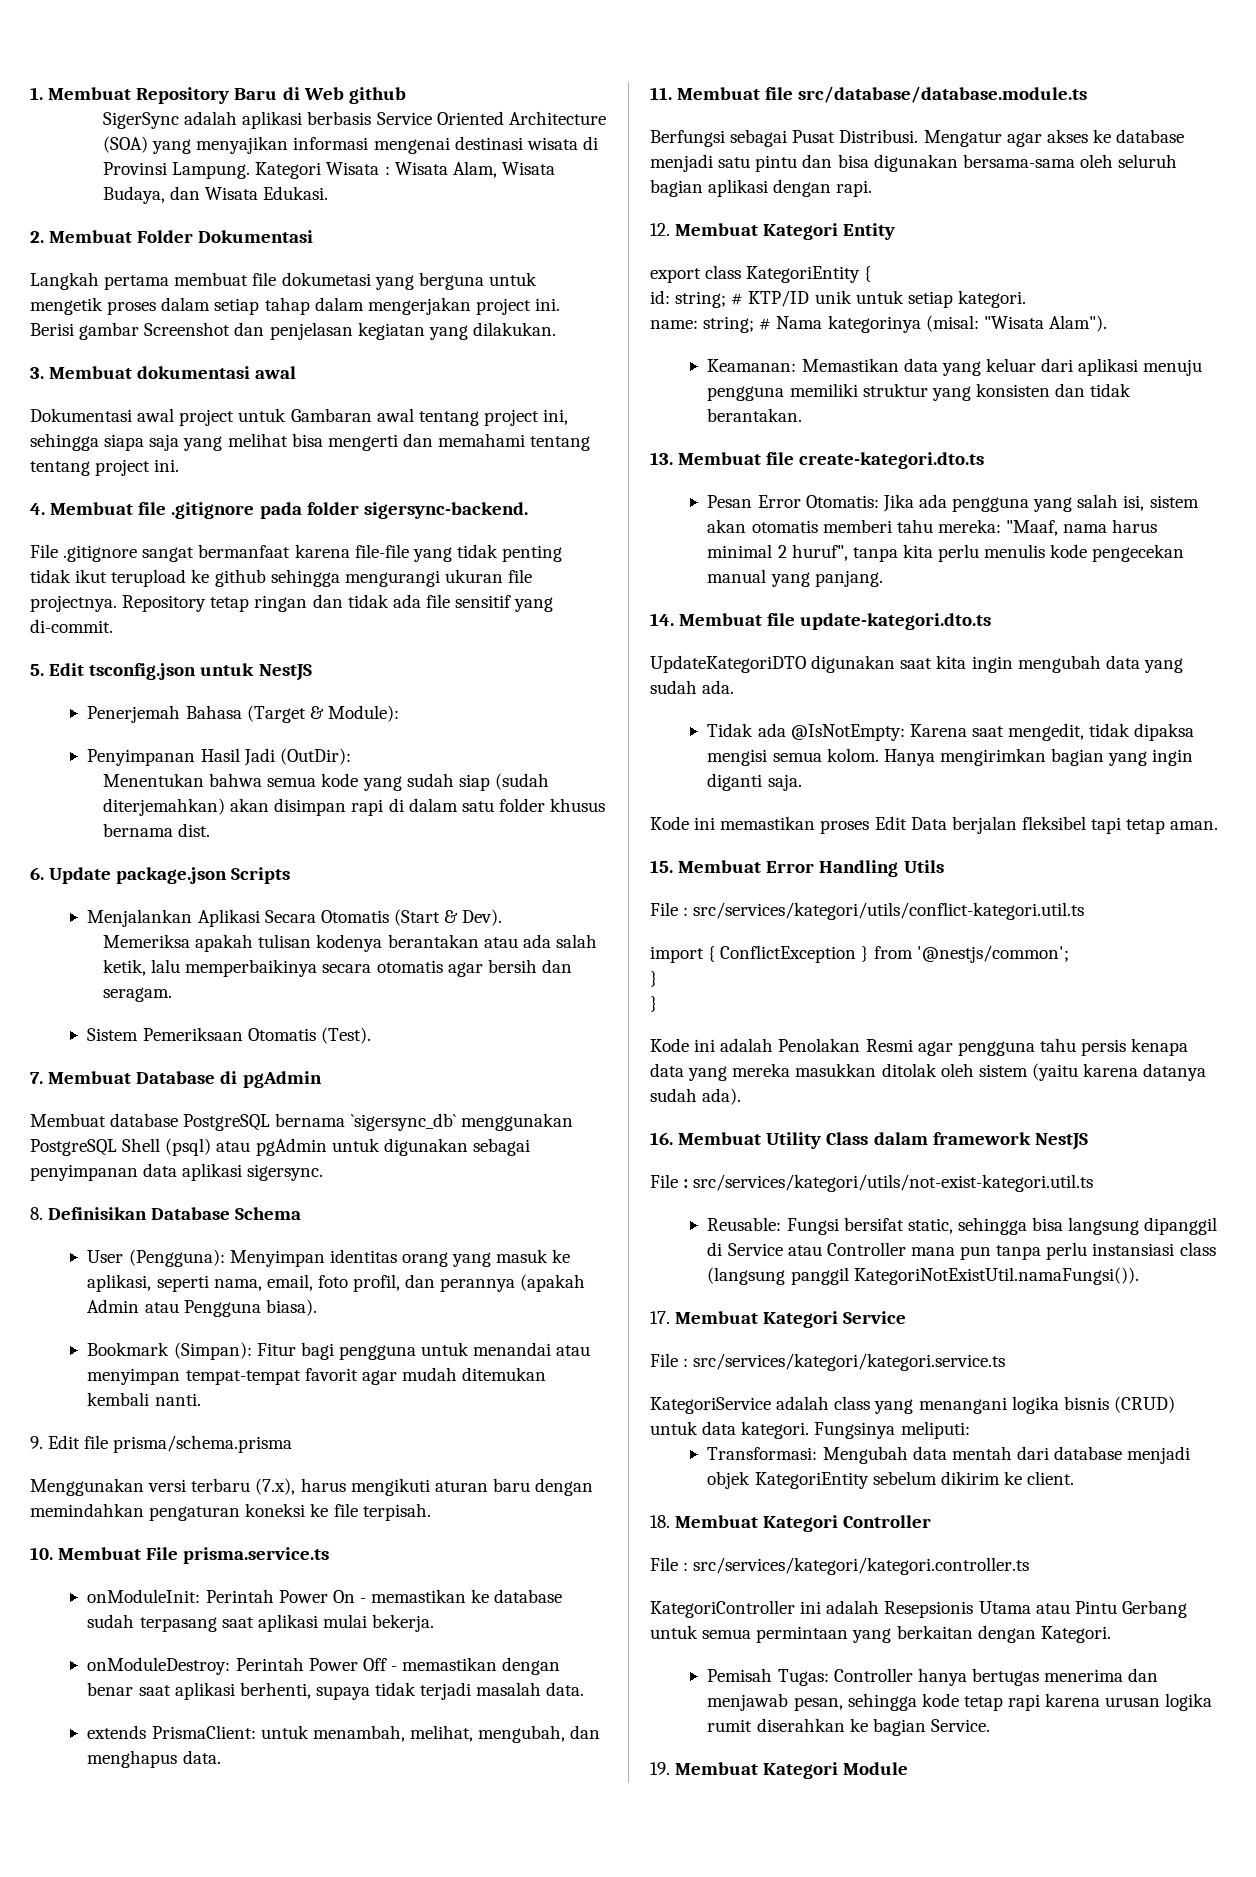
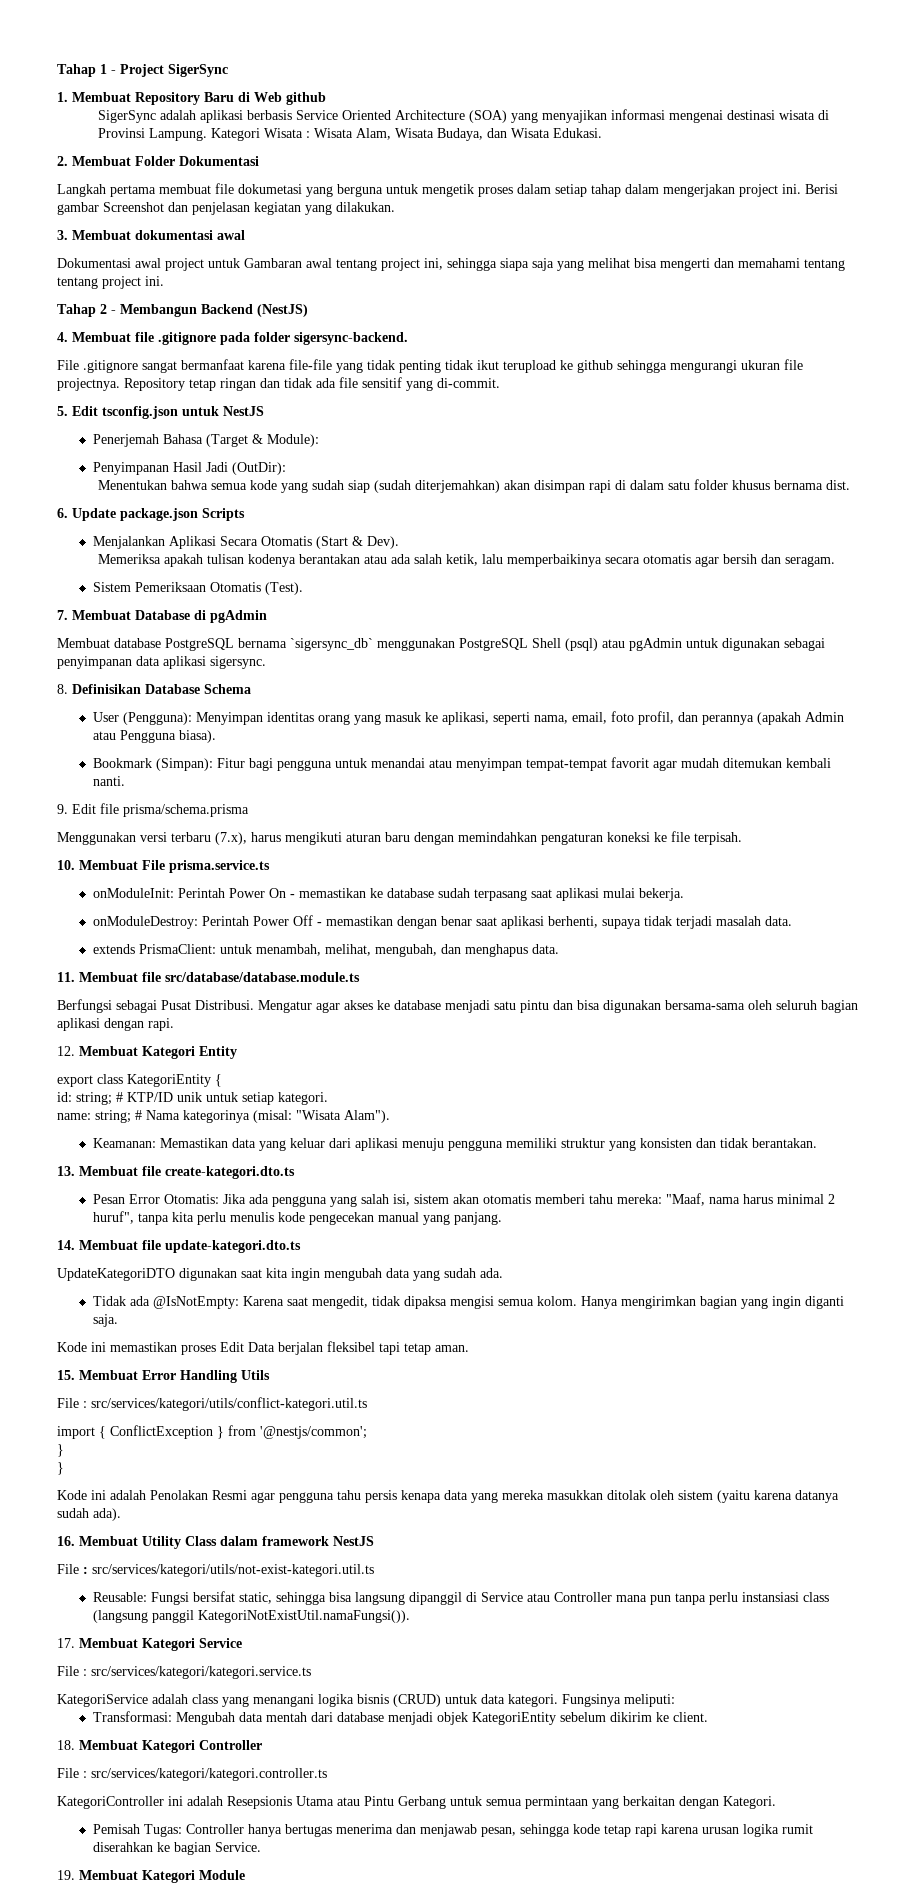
+ Tahap 1 - Project SigerSync
+ Tahap 2 - Membangun Backend (NestJS)

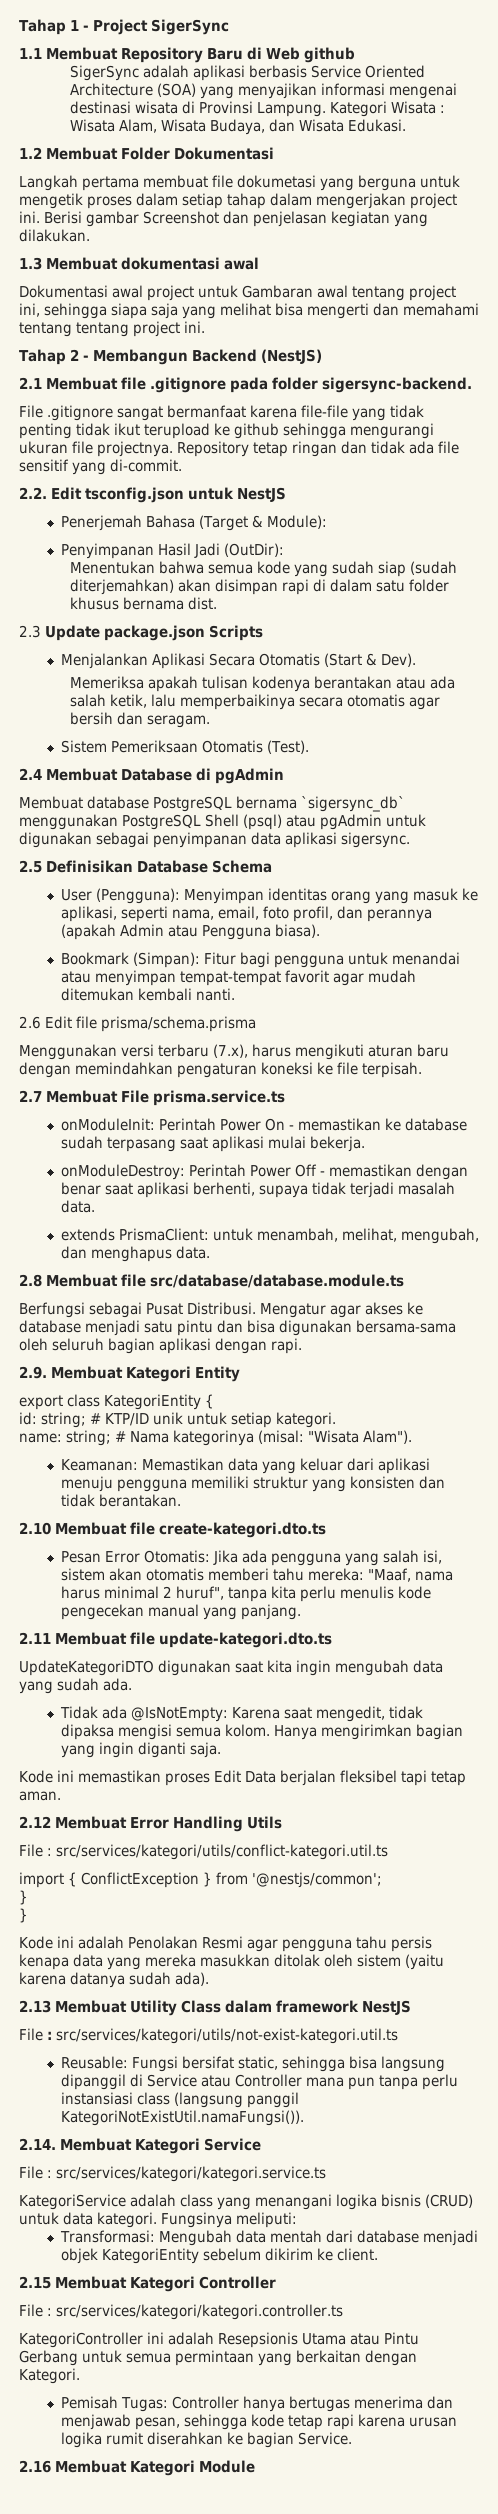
- 1. Membuat Repository Baru di Web github
+ 1.1 Membuat Repository Baru di Web github
- 2. Membuat Folder Dokumentasi
+ 1.2 Membuat Folder Dokumentasi
- 3. Membuat dokumentasi awal
+ 1.3 Membuat dokumentasi awal
- 4. Membuat file .gitignore pada folder sigersync-backend.
+ 2.1 Membuat file .gitignore pada folder sigersync-backend.
- 5. Edit tsconfig.json untuk NestJS
+ 2.2. Edit tsconfig.json untuk NestJS
- 6. Update package.json Scripts
+ 2.3 Update package.json Scripts
- 7. Membuat Database di pgAdmin
+ 2.4 Membuat Database di pgAdmin
- 8. Definisikan Database Schema
+ 2.5 Definisikan Database Schema
- 9. Edit file prisma/schema.prisma
+ 2.6 Edit file prisma/schema.prisma
- 10. Membuat File prisma.service.ts
+ 2.7 Membuat File prisma.service.ts
- 11. Membuat file src/database/database.module.ts
+ 2.8 Membuat file src/database/database.module.ts
- 12. Membuat Kategori Entity
+ 2.9. Membuat Kategori Entity
- 13. Membuat file create-kategori.dto.ts
+ 2.10 Membuat file create-kategori.dto.ts
- 14. Membuat file update-kategori.dto.ts
+ 2.11 Membuat file update-kategori.dto.ts
- 15. Membuat Error Handling Utils
+ 2.12 Membuat Error Handling Utils
- 16. Membuat Utility Class dalam framework NestJS
+ 2.13 Membuat Utility Class dalam framework NestJS
- 17. Membuat Kategori Service
+ 2.14. Membuat Kategori Service
- 18. Membuat Kategori Controller
+ 2.15 Membuat Kategori Controller
- 19. Membuat Kategori Module
+ 2.16 Membuat Kategori Module

